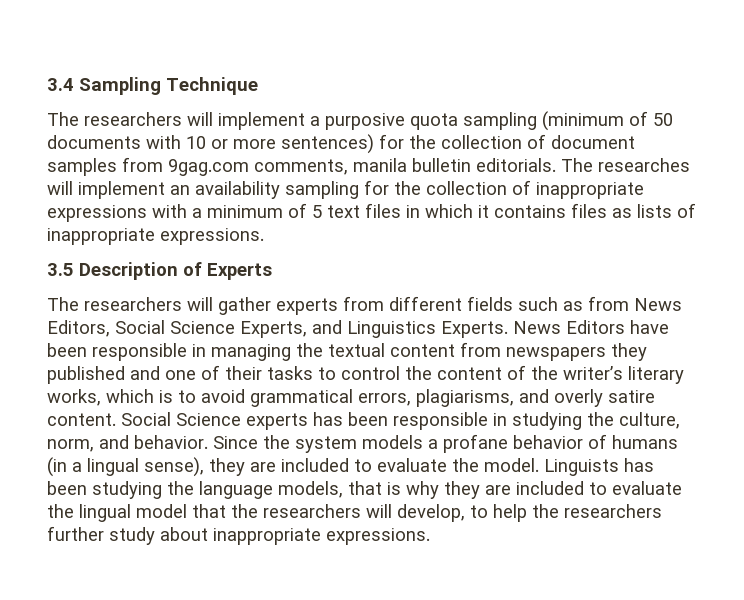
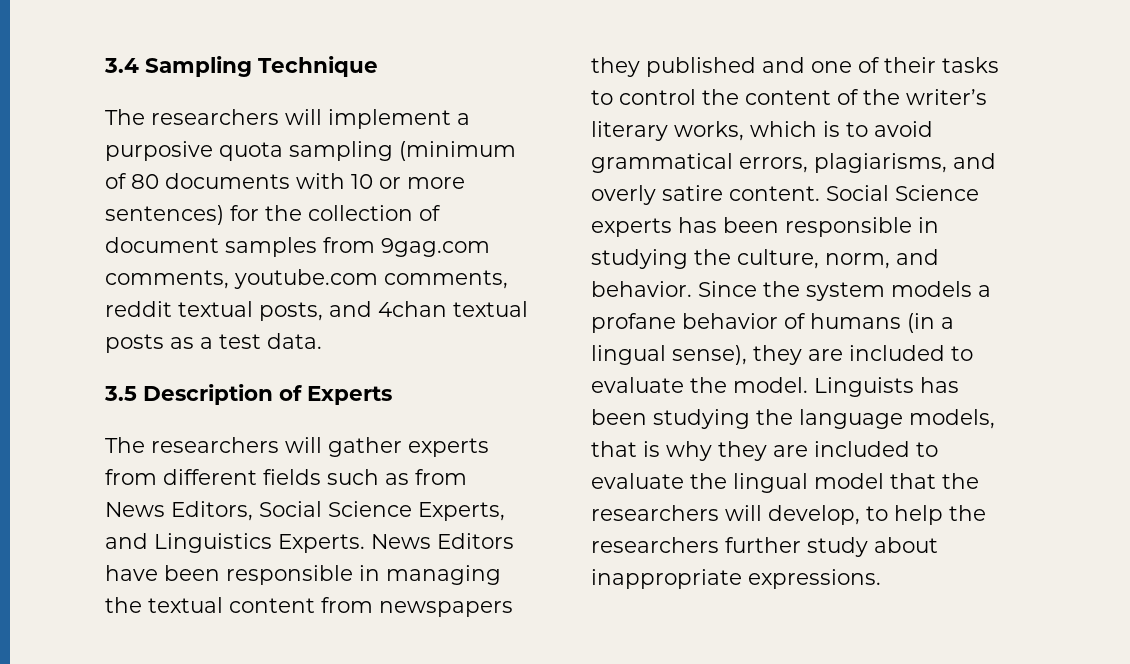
- The researchers will implement a purposive quota sampling (minimum of 50 documents with 10 or more sentences) for the collection of document samples from 9gag.com comments, manila bulletin editorials. The researches will implement an availability sampling for the collection of inappropriate expressions with a minimum of 5 text files in which it contains files as lists of inappropriate expressions.
+ The researchers will implement a purposive quota sampling (minimum of 80 documents with 10 or more sentences) for the collection of document samples from 9gag.com comments, youtube.com comments, reddit textual posts, and 4chan textual posts as a test data.

